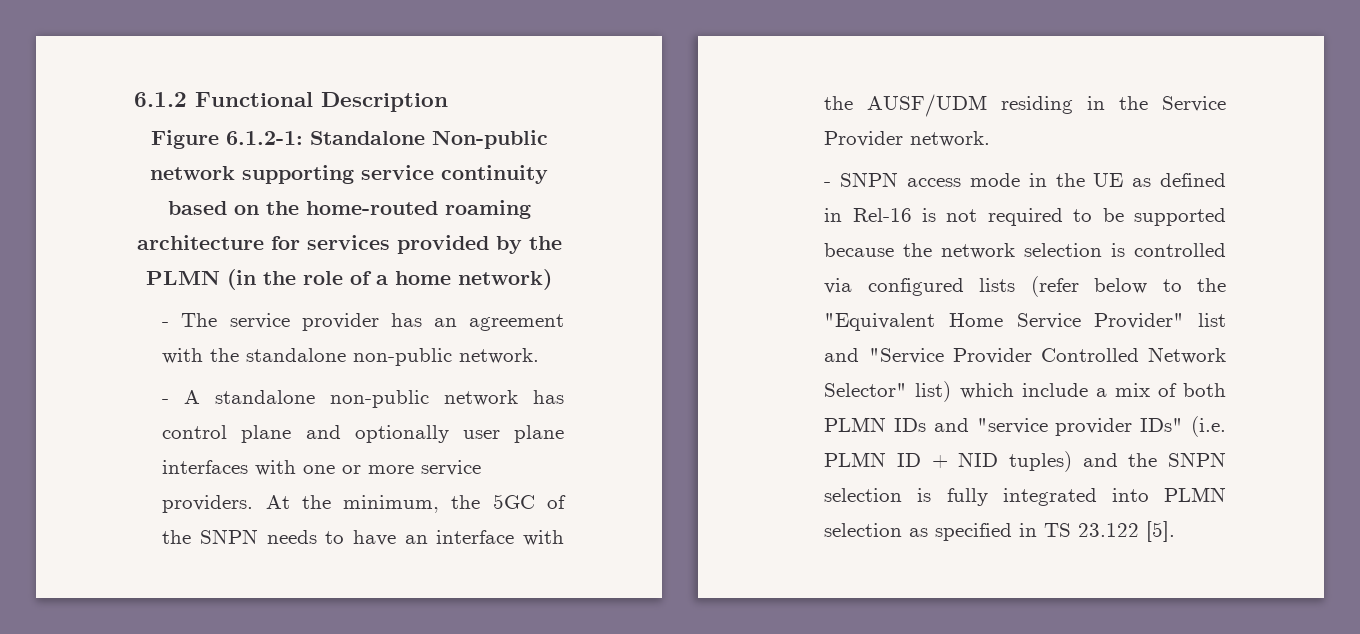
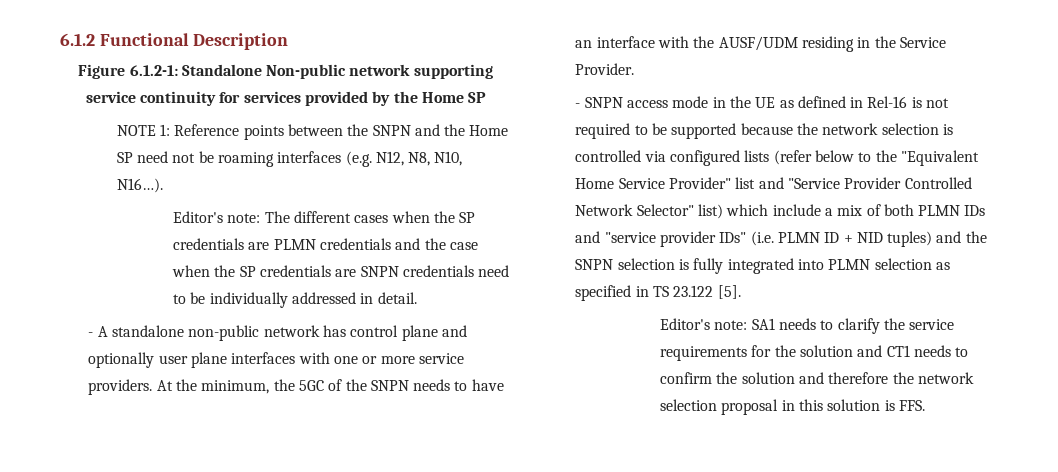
- Figure 6.1.2-1: Standalone Non-public network supporting service continuity based on the home-routed roaming architecture for services provided by the PLMN (in the role of a home network)
- - The service provider has an agreement with the standalone non-public network.
+ Figure 6.1.2-1: Standalone Non-public network supporting service continuity for services provided by the Home SP
+ NOTE 1: Reference points between the SNPN and the Home SP need not be roaming interfaces (e.g. N12, N8, N10, N16…).
+ Editor's note: The different cases when the SP credentials are PLMN credentials and the case when the SP credentials are SNPN credentials need to be individually addressed in detail.
- At the minimum, the 5GC of the SNPN needs to have an interface with the AUSF/UDM residing in the Service Provider network.
+ At the minimum, the 5GC of the SNPN needs to have an interface with the AUSF/UDM residing in the Service Provider.
+ Editor's note: SA1 needs to clarify the service requirements for the solution and CT1 needs to confirm the solution and therefore the network selection proposal in this solution is FFS.

